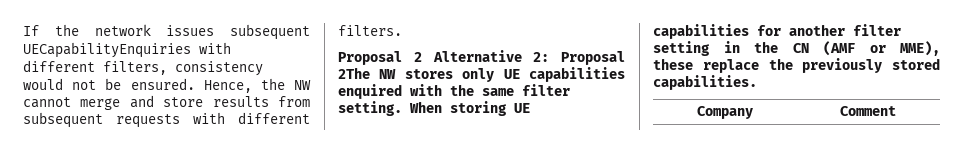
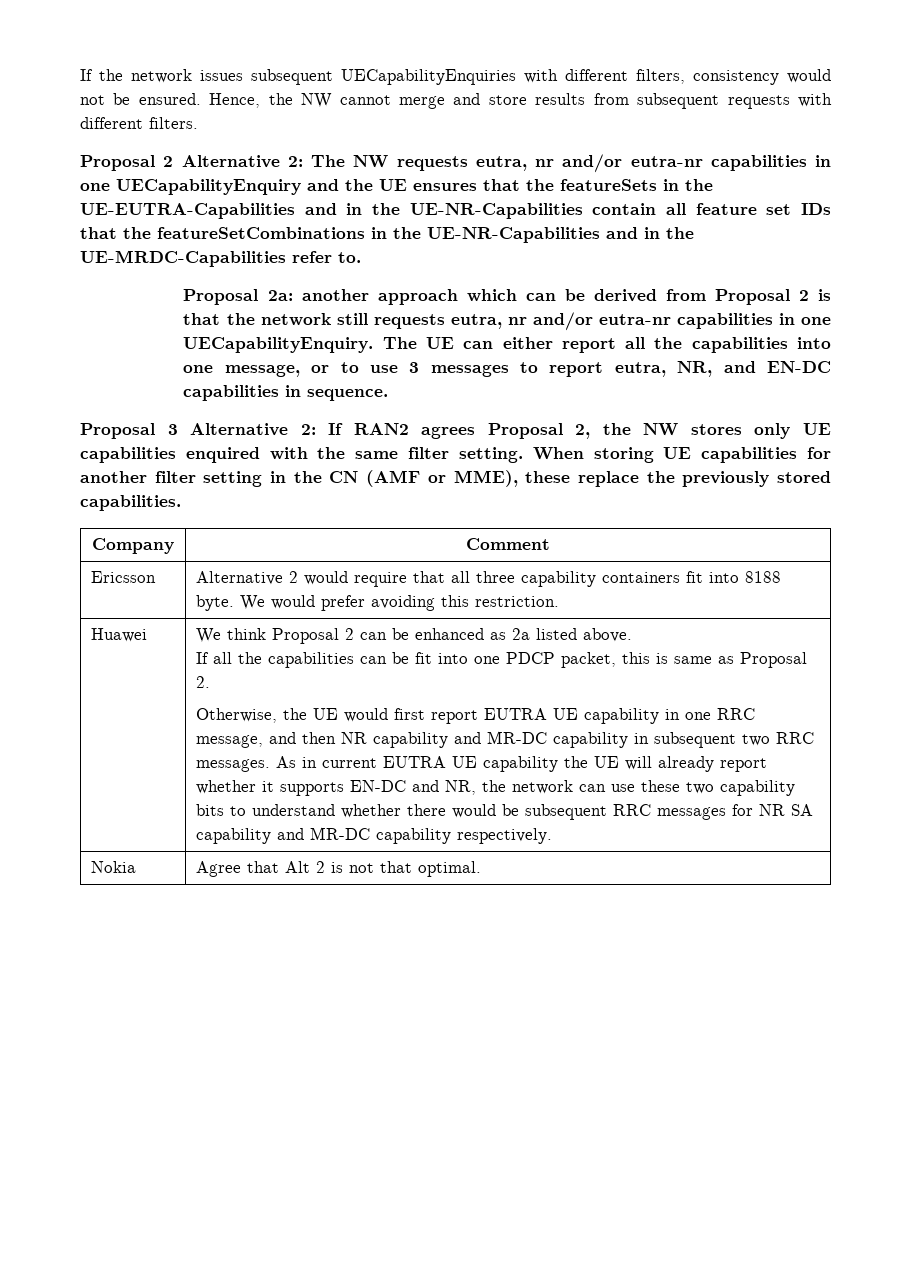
- Proposal 2 Alternative 2: Proposal 2The NW stores only UE capabilities enquired with the same filter setting.
+ Proposal 2 Alternative 2: The NW requests eutra, nr and/or eutra-nr capabilities in one UECapabilityEnquiry and the UE ensures that the featureSets in the UE-EUTRA-Capabilities and in the UE-NR-Capabilities contain all feature set IDs that the featureSetCombinations in the UE-NR-Capabilities and in the UE-MRDC-Capabilities refer to.
+ Proposal 2a: another approach which can be derived from Proposal 2 is that the network still requests eutra, nr and/or eutra-nr capabilities in one UECapabilityEnquiry. The UE can either report all the capabilities into one message, or to use 3 messages to report eutra, NR, and EN-DC capabilities in sequence.
+ Proposal 3 Alternative 2: If RAN2 agrees Proposal 2, the NW stores only UE capabilities enquired with the same filter setting.
+ Ericsson | Alternative 2 would require that all three capability containers fit into 8188 byte. We would prefer avoiding this restriction.
+ Huawei | We think Proposal 2 can be enhanced as 2a listed above.
+ If all the capabilities can be fit into one PDCP packet, this is same as Proposal 2.
+ Otherwise, the UE would first report EUTRA UE capability in one RRC message, and then NR capability and MR-DC capability in subsequent two RRC messages. As in current EUTRA UE capability the UE will already report whether it supports EN-DC and NR, the network can use these two capability bits to understand whether there would be subsequent RRC messages for NR SA capability and MR-DC capability respectively.
+ Nokia | Agree that Alt 2 is not that optimal.

